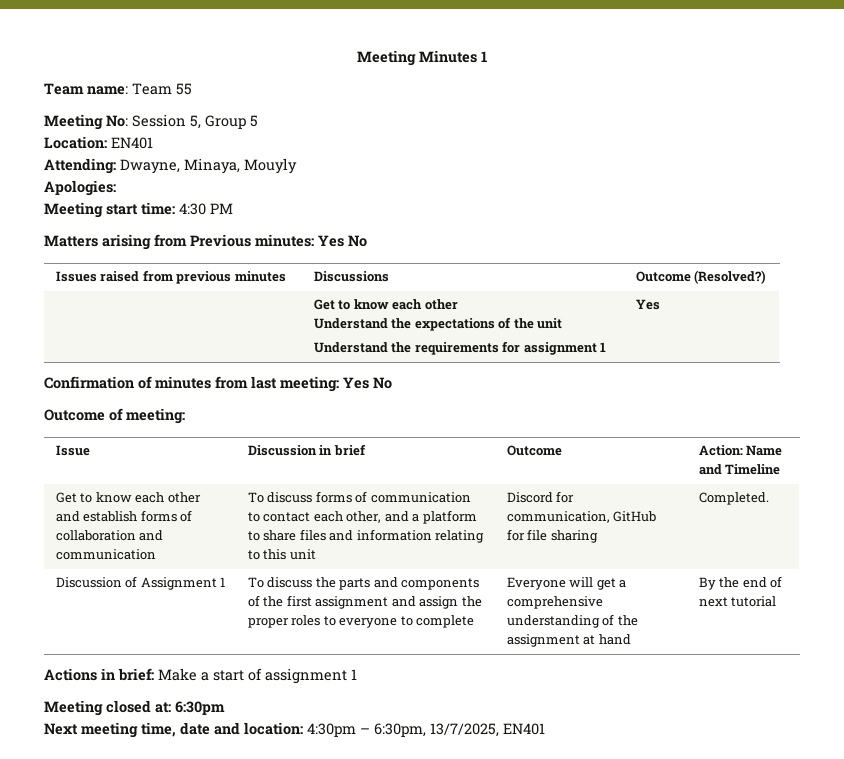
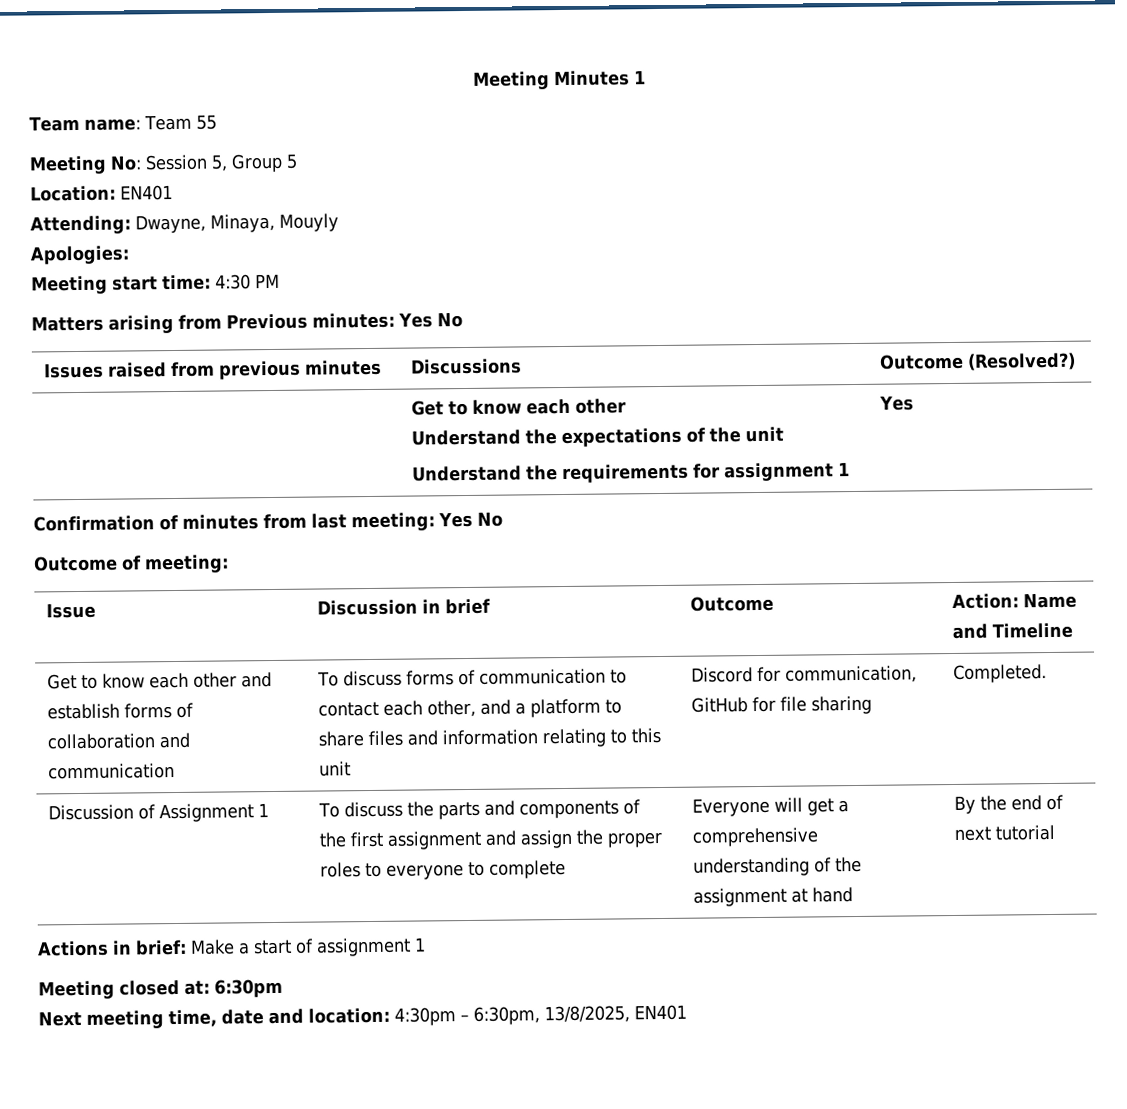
- Next meeting time, date and location: 4:30pm – 6:30pm, 13/7/2025, EN401
+ Next meeting time, date and location: 4:30pm – 6:30pm, 13/8/2025, EN401

